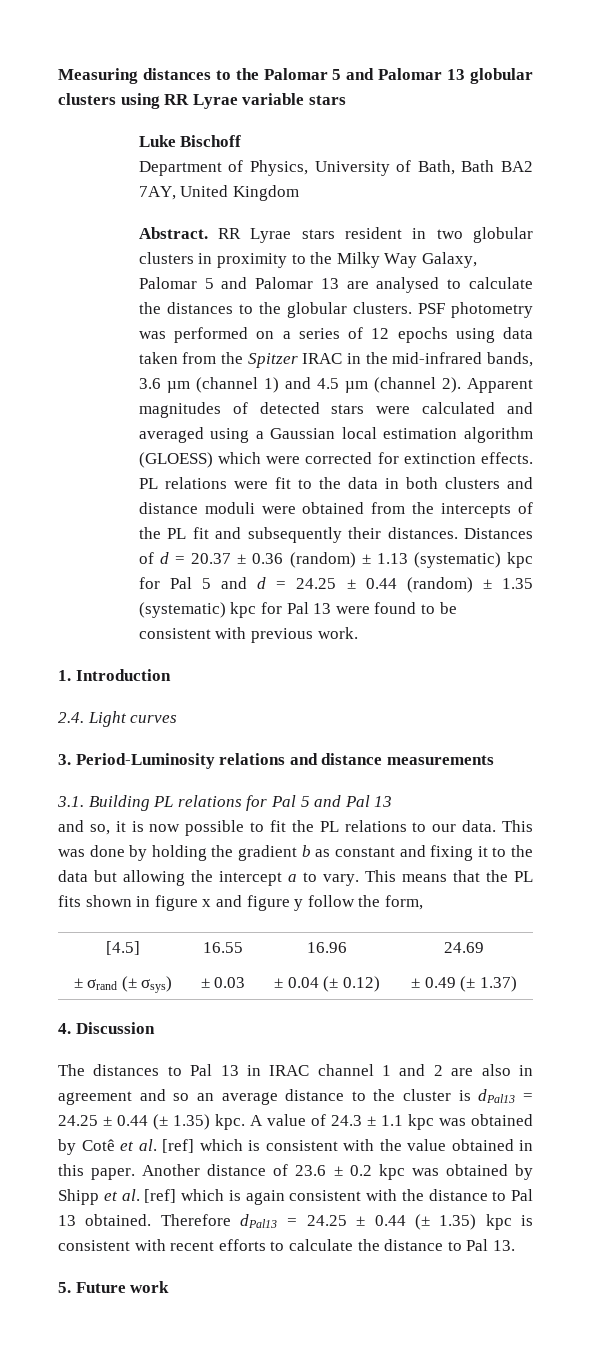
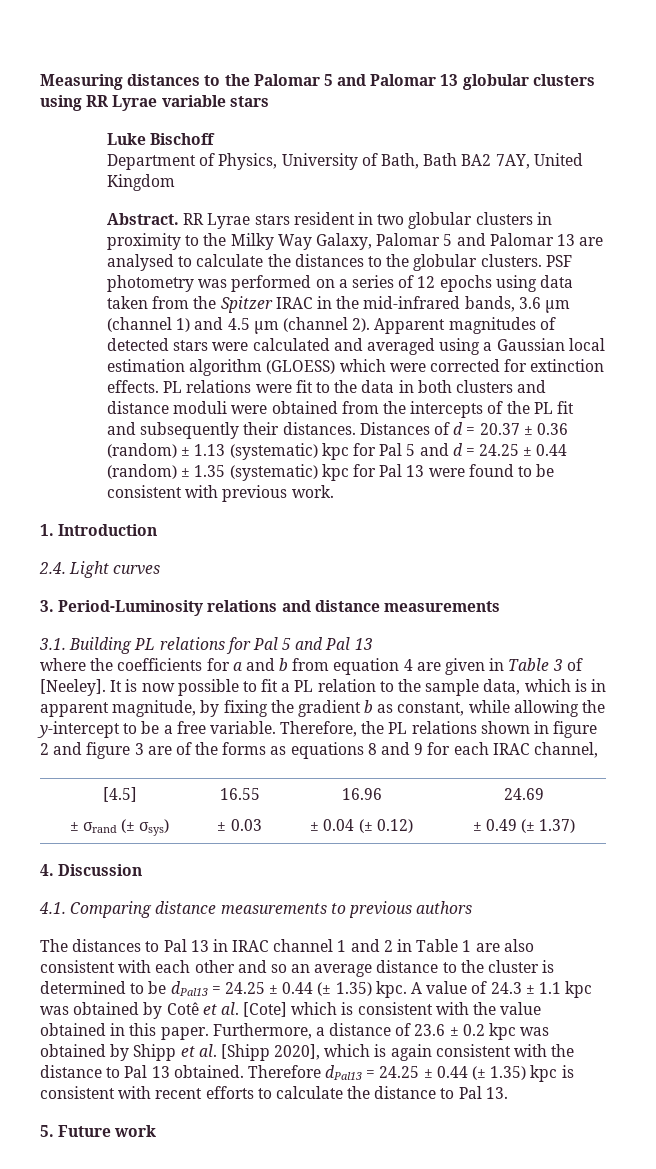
- and so, it is now possible to fit the PL relations to our data. This was done by holding the gradient b as constant and fixing it to the data but allowing the intercept a to vary. This means that the PL fits shown in figure x and figure y follow the form,
+ where the coefficients for a and b from equation 4 are given in Table 3 of [Neeley]. It is now possible to fit a PL relation to the sample data, which is in apparent magnitude, by fixing the gradient b as constant, while allowing the y-intercept to be a free variable. Therefore, the PL relations shown in figure 2 and figure 3 are of the forms as equations 8 and 9 for each IRAC channel,
+ 4.1. Comparing distance measurements to previous authors
- The distances to Pal 13 in IRAC channel 1 and 2 are also in agreement and so an average distance to the cluster is dPal13 = 24.25 ± 0.44 (± 1.35) kpc.
+ The distances to Pal 13 in IRAC channel 1 and 2 in Table 1 are also consistent with each other and so an average distance to the cluster is determined to be dPal13 = 24.25 ± 0.44 (± 1.35) kpc.
- A value of 24.3 ± 1.1 kpc was obtained by Cotê et al. [ref] which is consistent with the value obtained in this paper.
+ A value of 24.3 ± 1.1 kpc was obtained by Cotê et al. [Cote] which is consistent with the value obtained in this paper.
- Another distance of 23.6 ± 0.2 kpc was obtained by Shipp et al. [ref] which is again consistent with the distance to Pal 13 obtained.
+ Furthermore, a distance of 23.6 ± 0.2 kpc was obtained by Shipp et al. [Shipp 2020], which is again consistent with the distance to Pal 13 obtained.

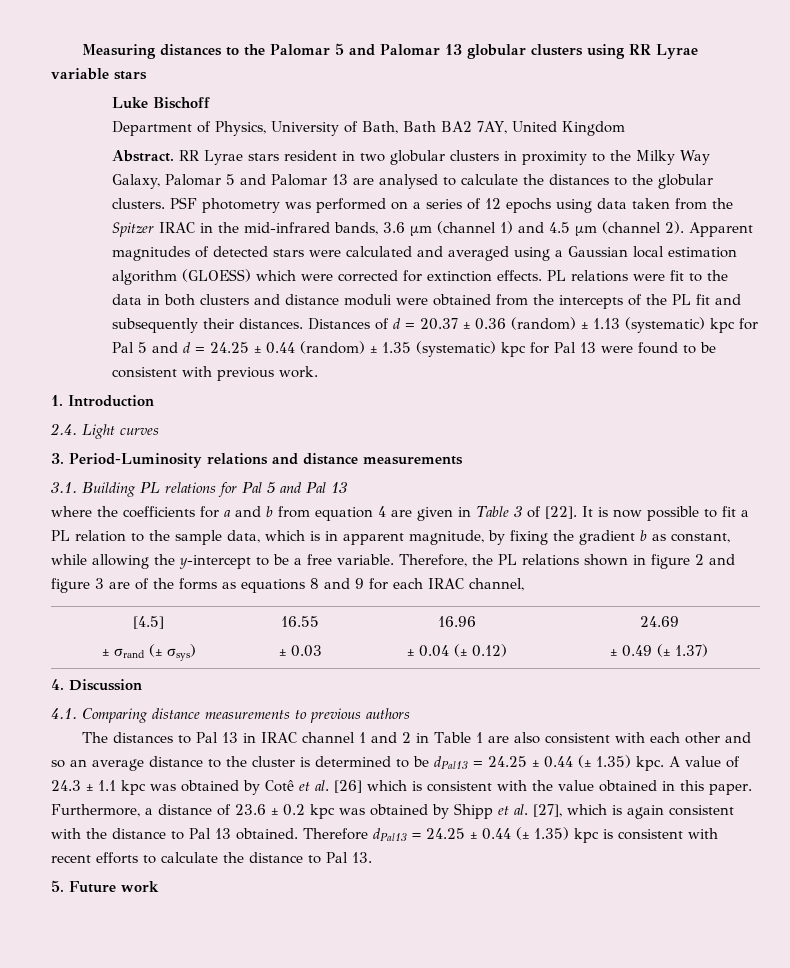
- where the coefficients for a and b from equation 4 are given in Table 3 of [Neeley].
+ where the coefficients for a and b from equation 4 are given in Table 3 of [22].
- A value of 24.3 ± 1.1 kpc was obtained by Cotê et al. [Cote] which is consistent with the value obtained in this paper.
+ A value of 24.3 ± 1.1 kpc was obtained by Cotê et al. [26] which is consistent with the value obtained in this paper.
- Furthermore, a distance of 23.6 ± 0.2 kpc was obtained by Shipp et al. [Shipp 2020], which is again consistent with the distance to Pal 13 obtained.
+ Furthermore, a distance of 23.6 ± 0.2 kpc was obtained by Shipp et al. [27], which is again consistent with the distance to Pal 13 obtained.

